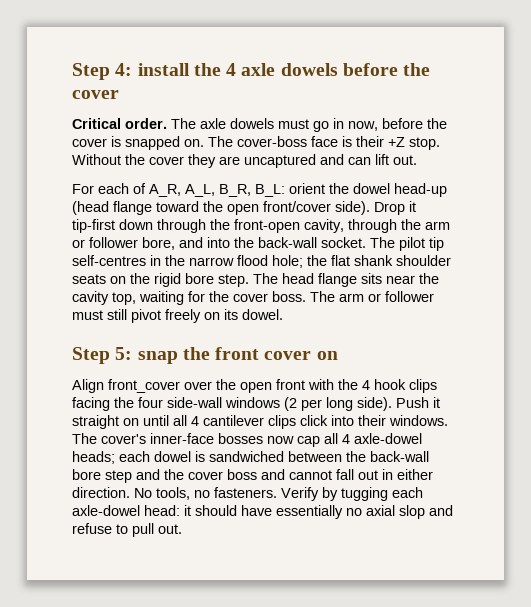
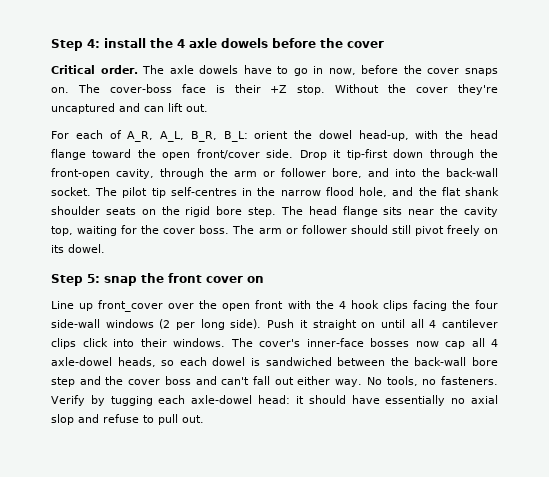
- The axle dowels must go in now, before the cover is snapped on.
+ The axle dowels have to go in now, before the cover snaps on.
- Without the cover they are uncaptured and can lift out.
+ Without the cover they're uncaptured and can lift out.
- For each of A_R, A_L, B_R, B_L: orient the dowel head-up (head flange toward the open front/cover side).
+ For each of A_R, A_L, B_R, B_L: orient the dowel head-up, with the head flange toward the open front/cover side.
- The pilot tip self-centres in the narrow flood hole; the flat shank shoulder seats on the rigid bore step.
+ The pilot tip self-centres in the narrow flood hole, and the flat shank shoulder seats on the rigid bore step.
- The arm or follower must still pivot freely on its dowel.
+ The arm or follower should still pivot freely on its dowel.
- Align front_cover over the open front with the 4 hook clips facing the four side-wall windows (2 per long side).
+ Line up front_cover over the open front with the 4 hook clips facing the four side-wall windows (2 per long side).
- The cover's inner-face bosses now cap all 4 axle-dowel heads; each dowel is sandwiched between the back-wall bore step and the cover boss and cannot fall out in either direction.
+ The cover's inner-face bosses now cap all 4 axle-dowel heads, so each dowel is sandwiched between the back-wall bore step and the cover boss and can't fall out either way.

